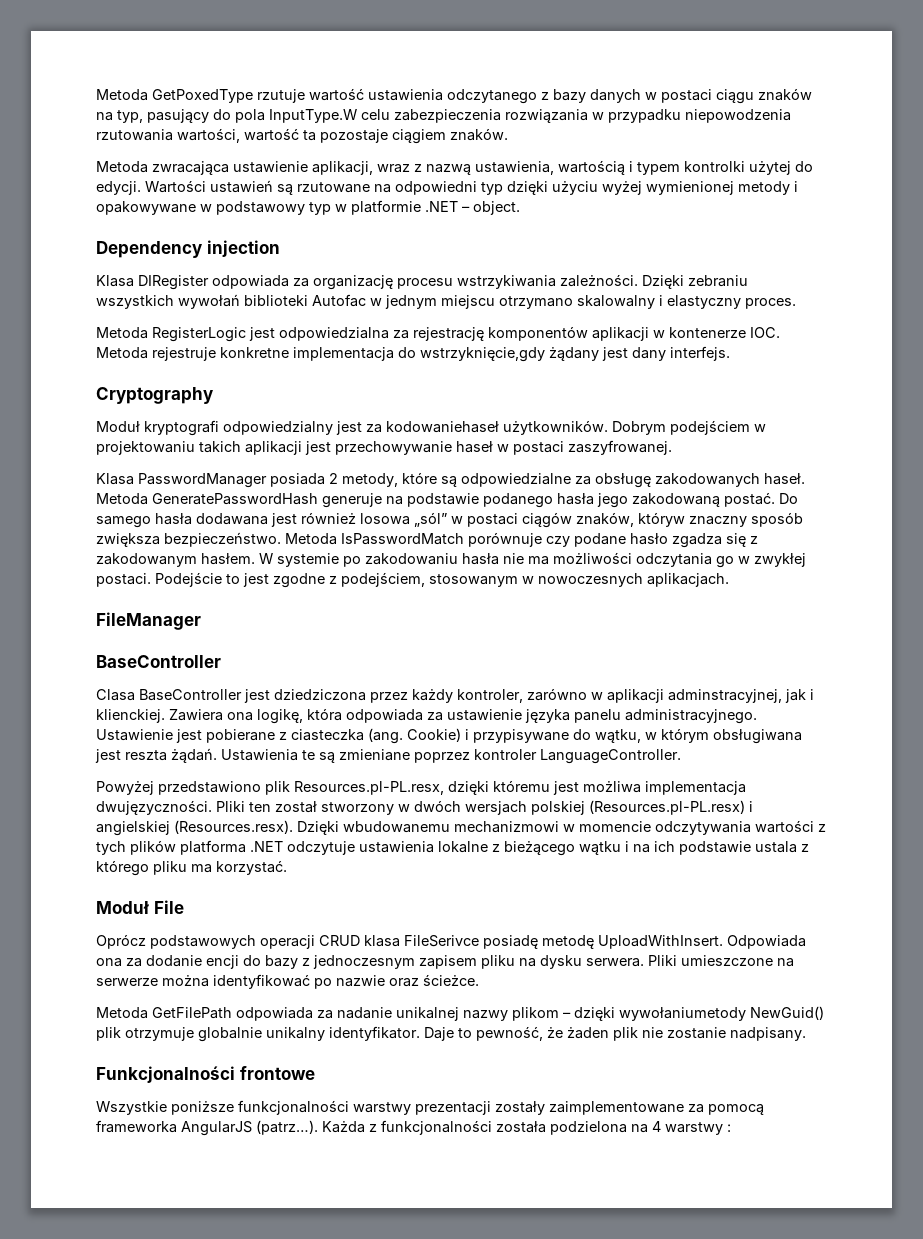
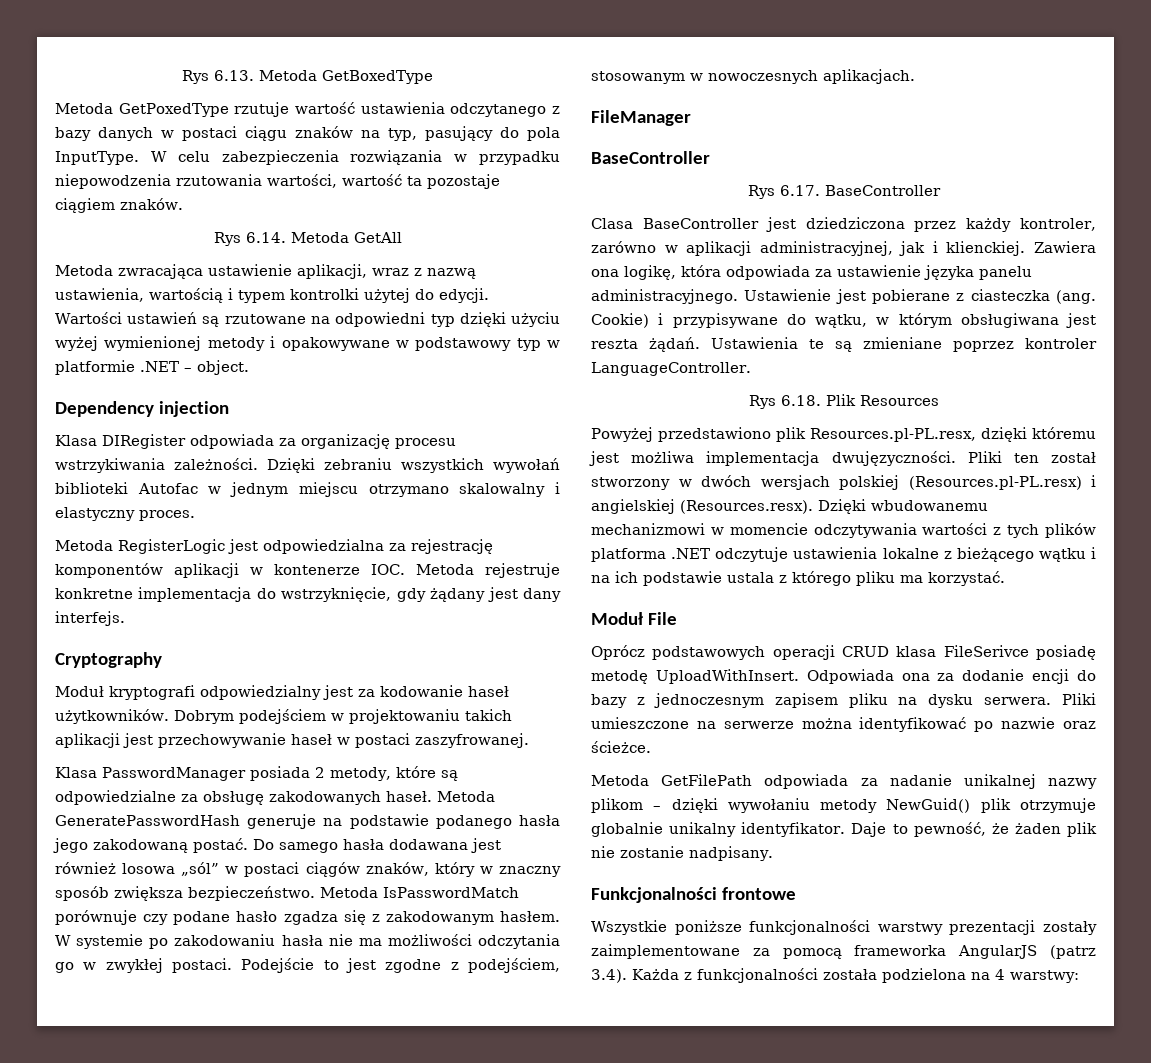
+ Rys 6.13. Metoda GetBoxedType
- Metoda GetPoxedType rzutuje wartość ustawienia odczytanego z bazy danych w postaci ciągu znaków na typ, pasujący do pola InputType.W celu zabezpieczenia rozwiązania w przypadku niepowodzenia rzutowania wartości, wartość ta pozostaje ciągiem znaków.
+ Metoda GetPoxedType rzutuje wartość ustawienia odczytanego z bazy danych w postaci ciągu znaków na typ, pasujący do pola InputType. W celu zabezpieczenia rozwiązania w przypadku niepowodzenia rzutowania wartości, wartość ta pozostaje ciągiem znaków.
+ Rys 6.14. Metoda GetAll
- Metoda RegisterLogic jest odpowiedzialna za rejestrację komponentów aplikacji w kontenerze IOC. Metoda rejestruje konkretne implementacja do wstrzyknięcie,gdy żądany jest dany interfejs.
+ Metoda RegisterLogic jest odpowiedzialna za rejestrację komponentów aplikacji w kontenerze IOC. Metoda rejestruje konkretne implementacja do wstrzyknięcie, gdy żądany jest dany interfejs.
- Moduł kryptografi odpowiedzialny jest za kodowaniehaseł użytkowników.
+ Moduł kryptografi odpowiedzialny jest za kodowanie haseł użytkowników.
- Do samego hasła dodawana jest również losowa „sól” w postaci ciągów znaków, któryw znaczny sposób zwiększa bezpieczeństwo.
+ Do samego hasła dodawana jest również losowa „sól” w postaci ciągów znaków, który w znaczny sposób zwiększa bezpieczeństwo.
+ Rys 6.17. BaseController
- Clasa BaseController jest dziedziczona przez każdy kontroler, zarówno w aplikacji adminstracyjnej, jak i klienckiej.
+ Clasa BaseController jest dziedziczona przez każdy kontroler, zarówno w aplikacji administracyjnej, jak i klienckiej.
+ Rys 6.18. Plik Resources
- Metoda GetFilePath odpowiada za nadanie unikalnej nazwy plikom – dzięki wywołaniumetody NewGuid() plik otrzymuje globalnie unikalny identyfikator.
+ Metoda GetFilePath odpowiada za nadanie unikalnej nazwy plikom – dzięki wywołaniu metody NewGuid() plik otrzymuje globalnie unikalny identyfikator.
- Wszystkie poniższe funkcjonalności warstwy prezentacji zostały zaimplementowane za pomocą frameworka AngularJS (patrz…). Każda z funkcjonalności została podzielona na 4 warstwy :
+ Wszystkie poniższe funkcjonalności warstwy prezentacji zostały zaimplementowane za pomocą frameworka AngularJS (patrz 3.4). Każda z funkcjonalności została podzielona na 4 warstwy:

